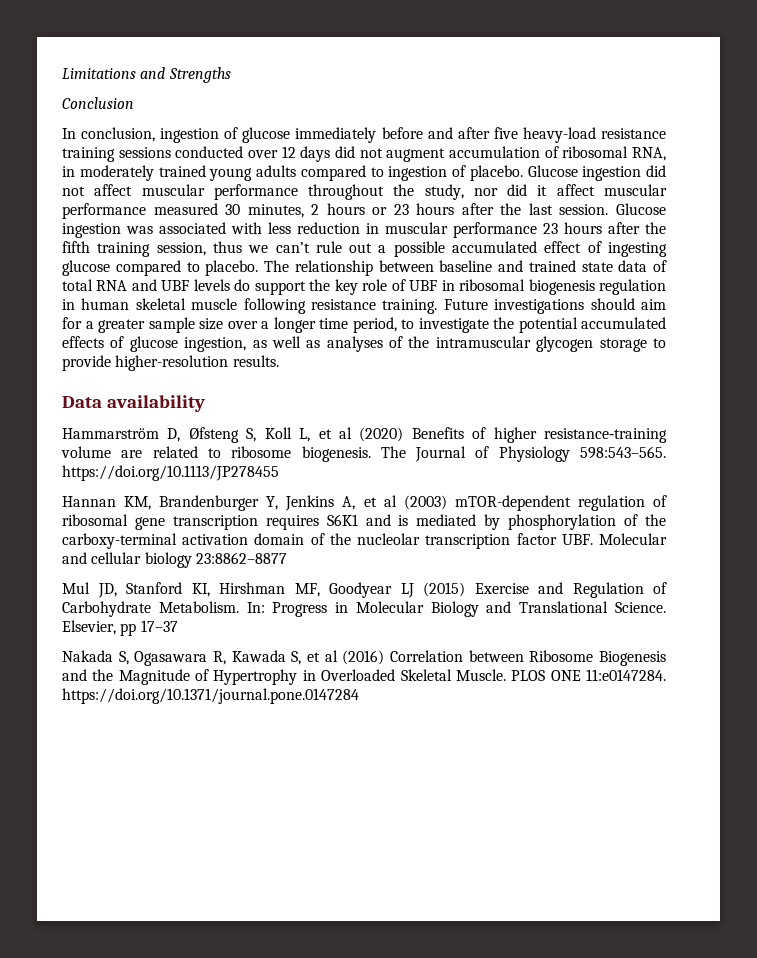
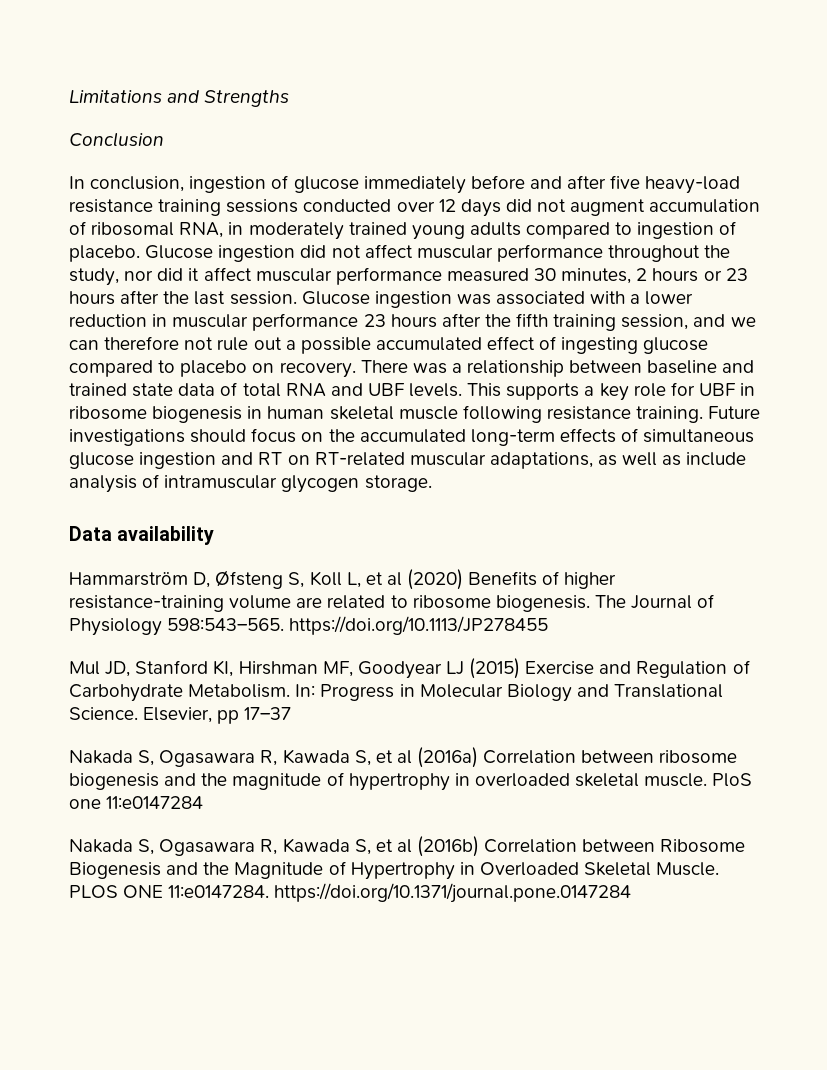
- Glucose ingestion was associated with less reduction in muscular performance 23 hours after the fifth training session, thus we can’t rule out a possible accumulated effect of ingesting glucose compared to placebo. The relationship between baseline and trained state data of total RNA and UBF levels do support the key role of UBF in ribosomal biogenesis regulation in human skeletal muscle following resistance training.
+ Glucose ingestion was associated with a lower reduction in muscular performance 23 hours after the fifth training session, and we can therefore not rule out a possible accumulated effect of ingesting glucose compared to placebo on recovery. There was a relationship between baseline and trained state data of total RNA and UBF levels. This supports a key role for UBF in ribosome biogenesis in human skeletal muscle following resistance training.
- Future investigations should aim for a greater sample size over a longer time period, to investigate the potential accumulated effects of glucose ingestion, as well as analyses of the intramuscular glycogen storage to provide higher-resolution results.
+ Future investigations should focus on the accumulated long-term effects of simultaneous glucose ingestion and RT on RT-related muscular adaptations, as well as include analysis of intramuscular glycogen storage.
- Hannan KM, Brandenburger Y, Jenkins A, et al (2003) mTOR-dependent regulation of ribosomal gene transcription requires S6K1 and is mediated by phosphorylation of the carboxy-terminal activation domain of the nucleolar transcription factor UBF. Molecular and cellular biology 23:8862–8877
- Nakada S, Ogasawara R, Kawada S, et al (2016) Correlation between Ribosome Biogenesis and the Magnitude of Hypertrophy in Overloaded Skeletal Muscle.
+ Nakada S, Ogasawara R, Kawada S, et al (2016a) Correlation between ribosome biogenesis and the magnitude of hypertrophy in overloaded skeletal muscle. PloS one 11:e0147284
+ Nakada S, Ogasawara R, Kawada S, et al (2016b) Correlation between Ribosome Biogenesis and the Magnitude of Hypertrophy in Overloaded Skeletal Muscle.

